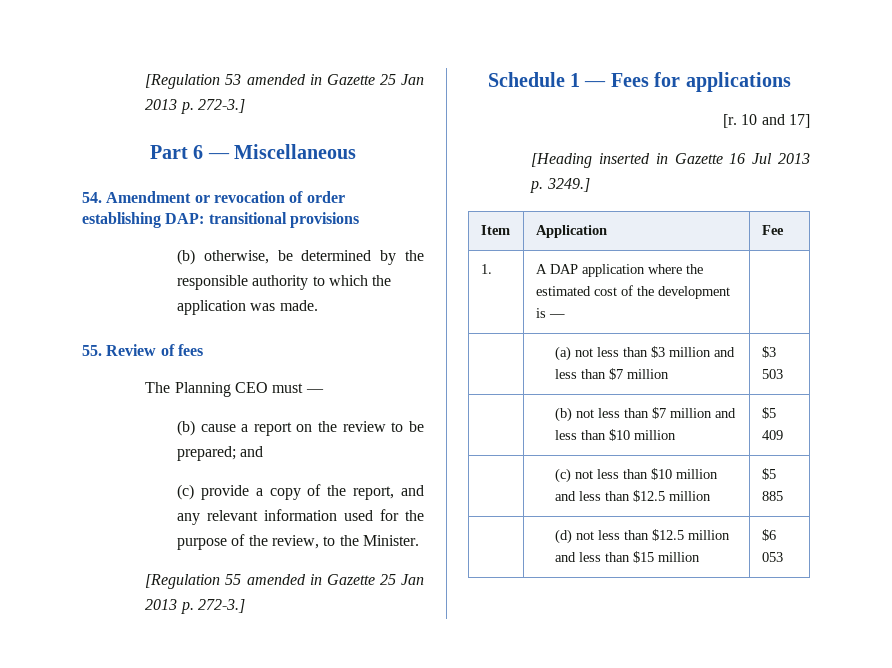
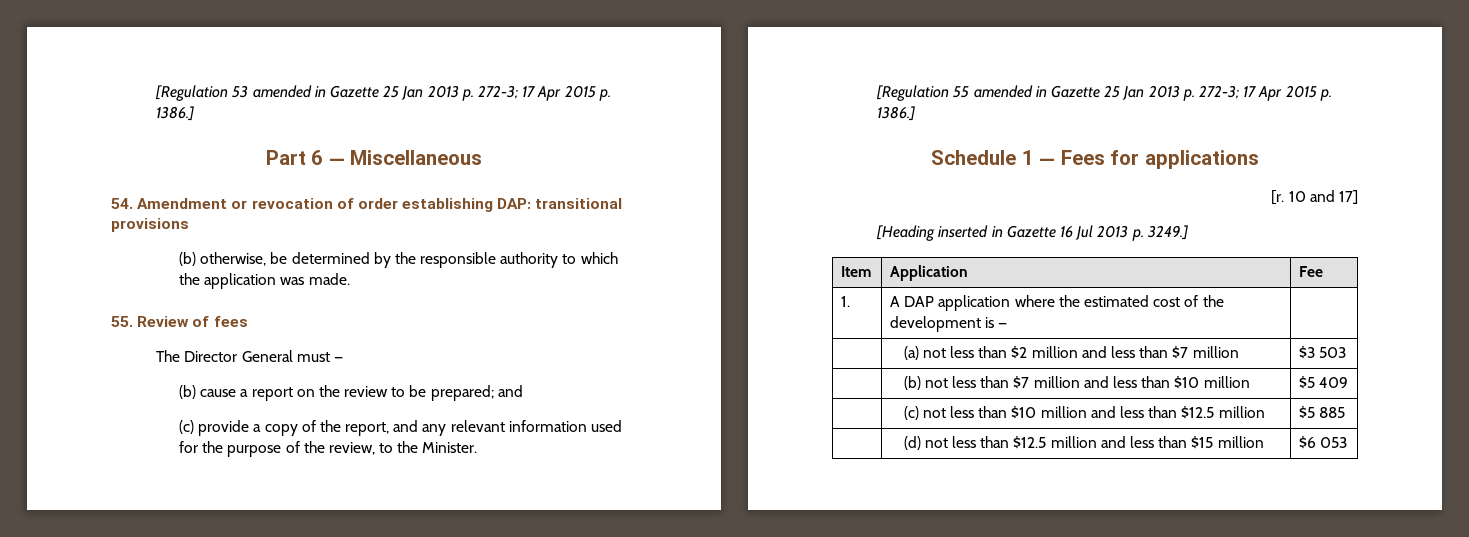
- [Regulation 53 amended in Gazette 25 Jan 2013 p. 272-3.]
+ [Regulation 53 amended in Gazette 25 Jan 2013 p. 272-3; 17 Apr 2015 p. 1386.]
- The Planning CEO must —
+ The Director General must —
- [Regulation 55 amended in Gazette 25 Jan 2013 p. 272-3.]
+ [Regulation 55 amended in Gazette 25 Jan 2013 p. 272-3; 17 Apr 2015 p. 1386.]
- | (a) not less than $3 million and less than $7 million | $3 503
+ | (a) not less than $2 million and less than $7 million | $3 503

